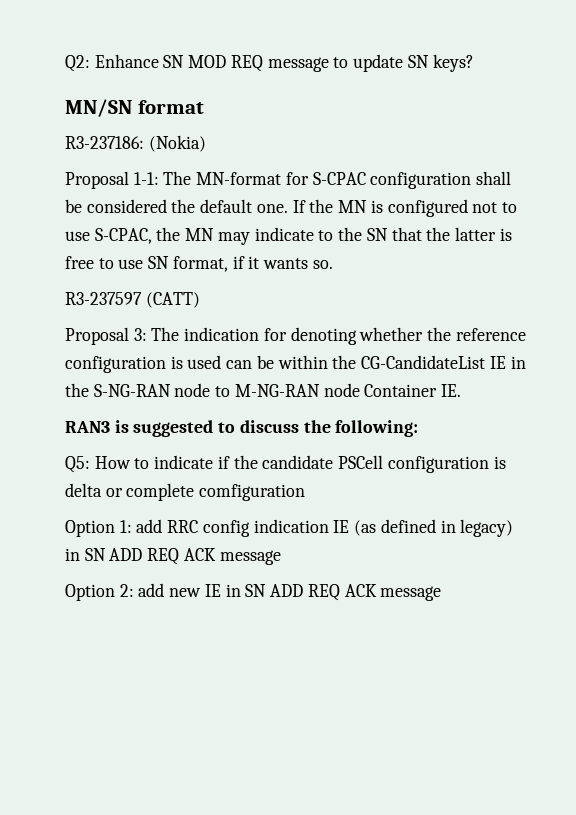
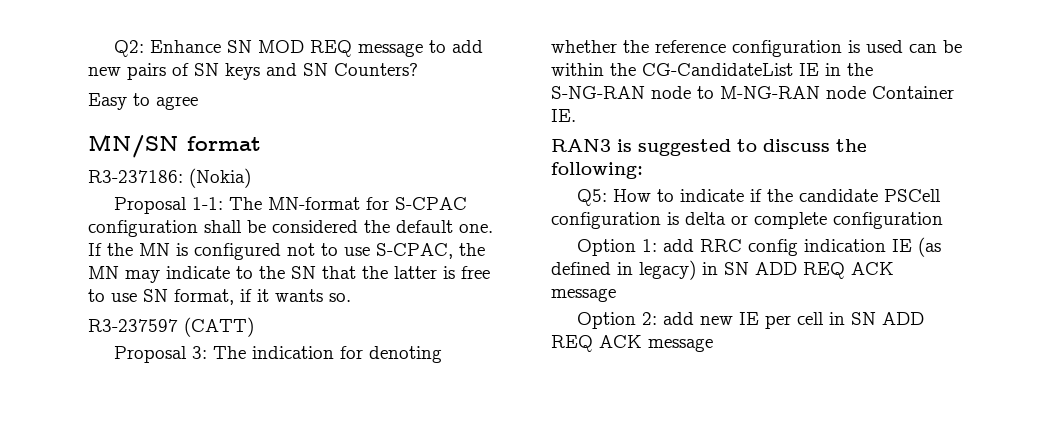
- Q2: Enhance SN MOD REQ message to update SN keys?
+ Q2: Enhance SN MOD REQ message to add new pairs of SN keys and SN Counters?
+ Easy to agree
- Q5: How to indicate if the candidate PSCell configuration is delta or complete comfiguration
+ Q5: How to indicate if the candidate PSCell configuration is delta or complete configuration
- Option 2: add new IE in SN ADD REQ ACK message
+ Option 2: add new IE per cell in SN ADD REQ ACK message

